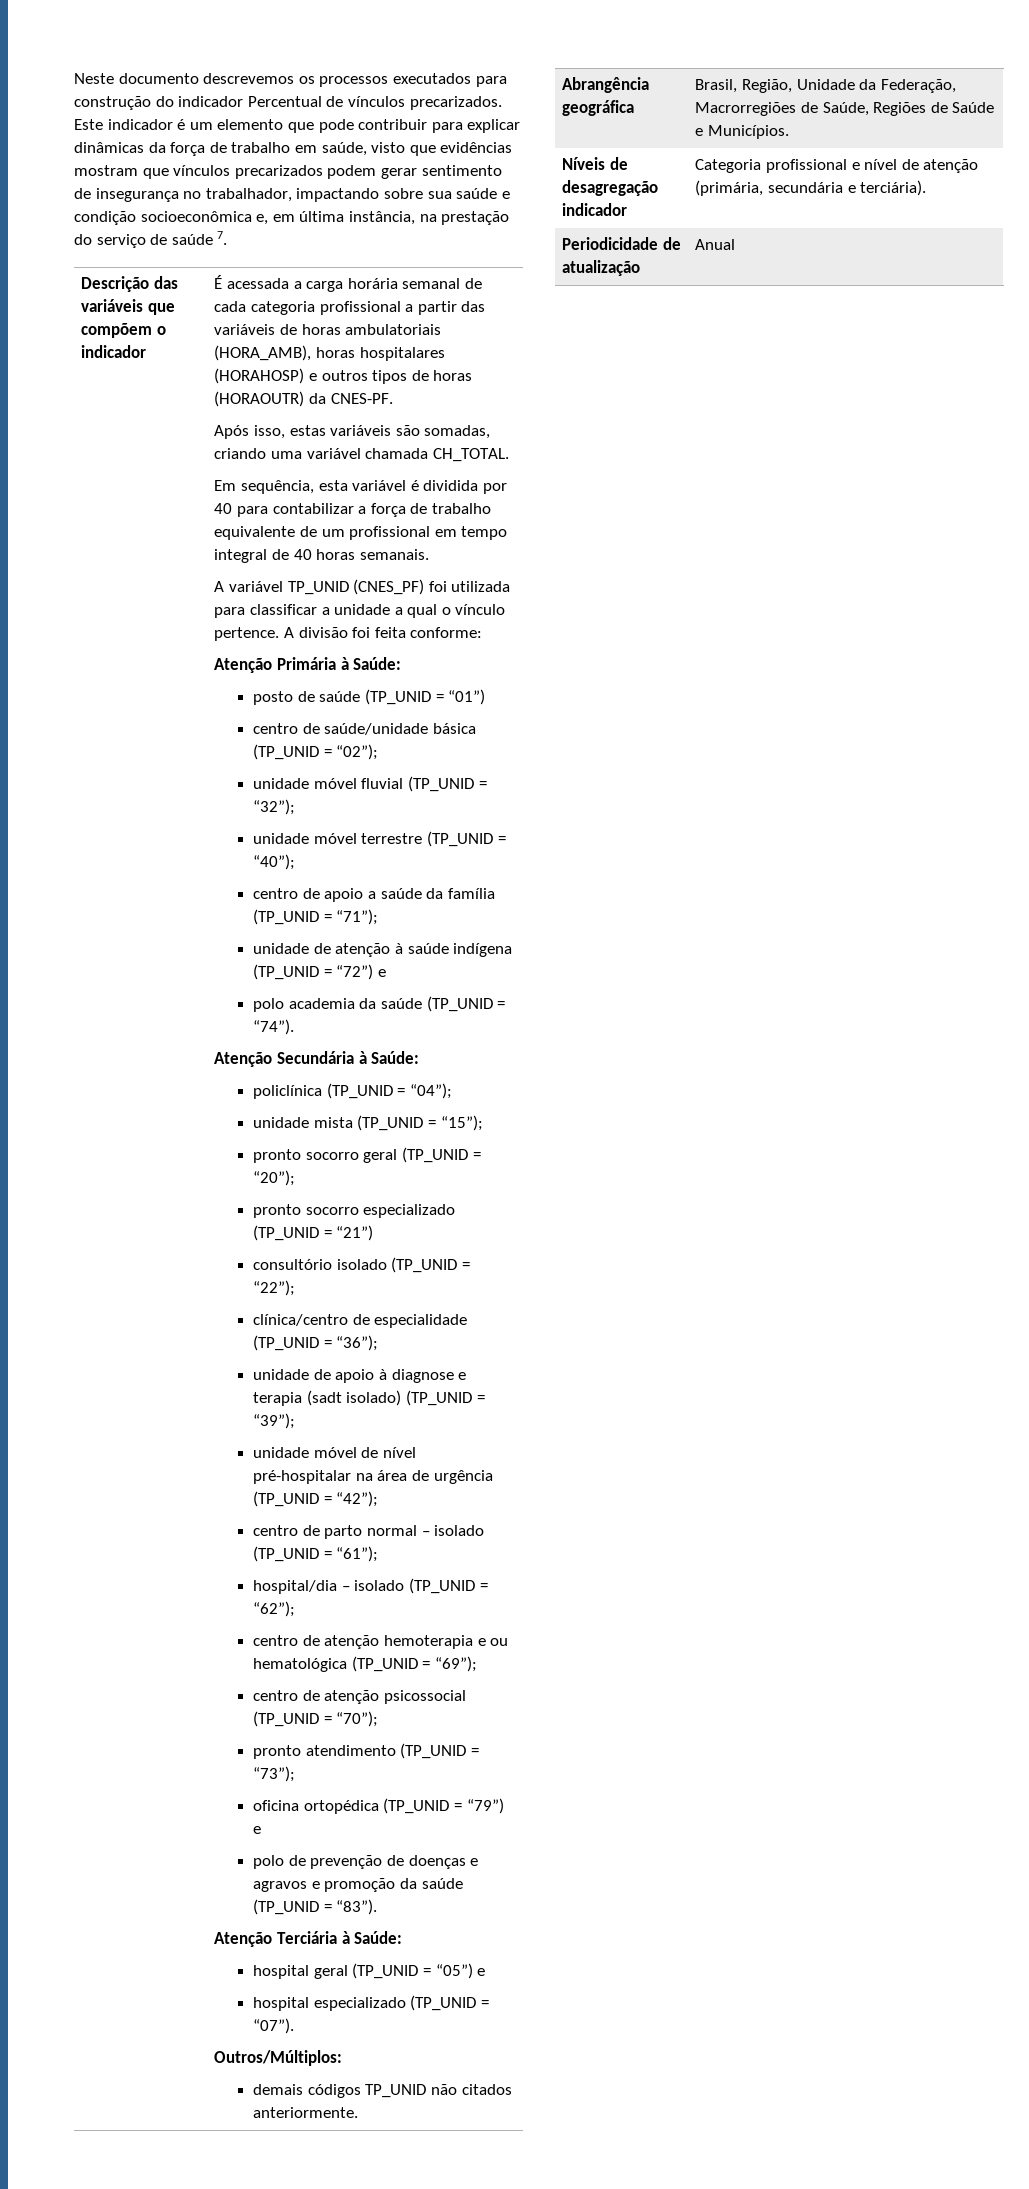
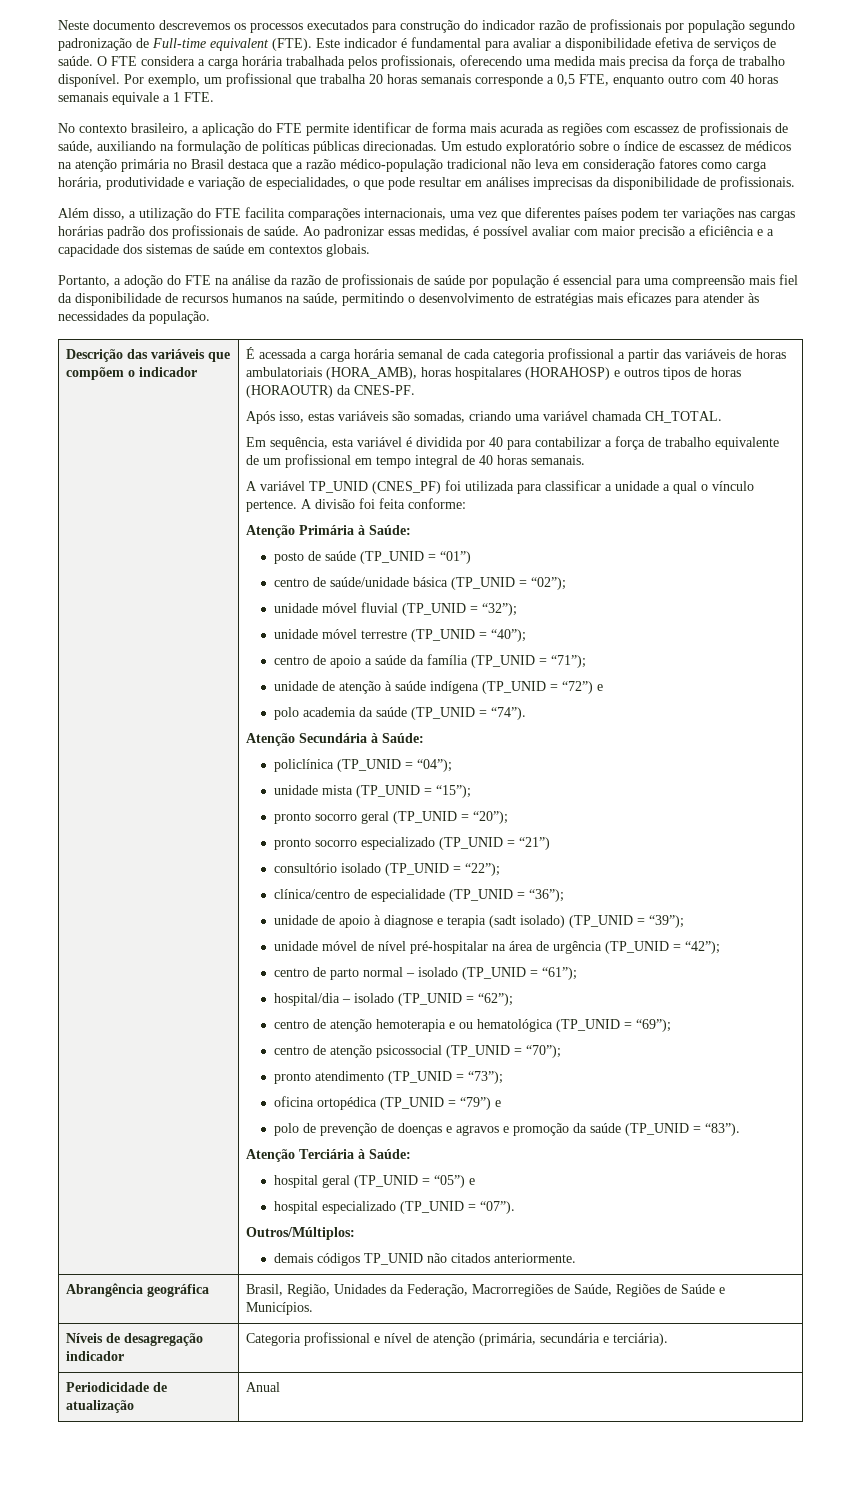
- Neste documento descrevemos os processos executados para construção do indicador Percentual de vínculos precarizados. Este indicador é um elemento que pode contribuir para explicar dinâmicas da força de trabalho em saúde, visto que evidências mostram que vínculos precarizados podem gerar sentimento de insegurança no trabalhador, impactando sobre sua saúde e condição socioeconômica e, em última instância, na prestação do serviço de saúde 7.
+ Neste documento descrevemos os processos executados para construção do indicador razão de profissionais por população segundo padronização de Full-time equivalent (FTE). Este indicador é fundamental para avaliar a disponibilidade efetiva de serviços de saúde. O FTE considera a carga horária trabalhada pelos profissionais, oferecendo uma medida mais precisa da força de trabalho disponível. Por exemplo, um profissional que trabalha 20 horas semanais corresponde a 0,5 FTE, enquanto outro com 40 horas semanais equivale a 1 FTE.
+ No contexto brasileiro, a aplicação do FTE permite identificar de forma mais acurada as regiões com escassez de profissionais de saúde, auxiliando na formulação de políticas públicas direcionadas. Um estudo exploratório sobre o índice de escassez de médicos na atenção primária no Brasil destaca que a razão médico-população tradicional não leva em consideração fatores como carga horária, produtividade e variação de especialidades, o que pode resultar em análises imprecisas da disponibilidade de profissionais.
+ Além disso, a utilização do FTE facilita comparações internacionais, uma vez que diferentes países podem ter variações nas cargas horárias padrão dos profissionais de saúde. Ao padronizar essas medidas, é possível avaliar com maior precisão a eficiência e a capacidade dos sistemas de saúde em contextos globais.
+ Portanto, a adoção do FTE na análise da razão de profissionais de saúde por população é essencial para uma compreensão mais fiel da disponibilidade de recursos humanos na saúde, permitindo o desenvolvimento de estratégias mais eficazes para atender às necessidades da população.
- Abrangência geográfica | Brasil, Região, Unidade da Federação, Macrorregiões de Saúde, Regiões de Saúde e Municípios.
+ Abrangência geográfica | Brasil, Região, Unidades da Federação, Macrorregiões de Saúde, Regiões de Saúde e Municípios.

